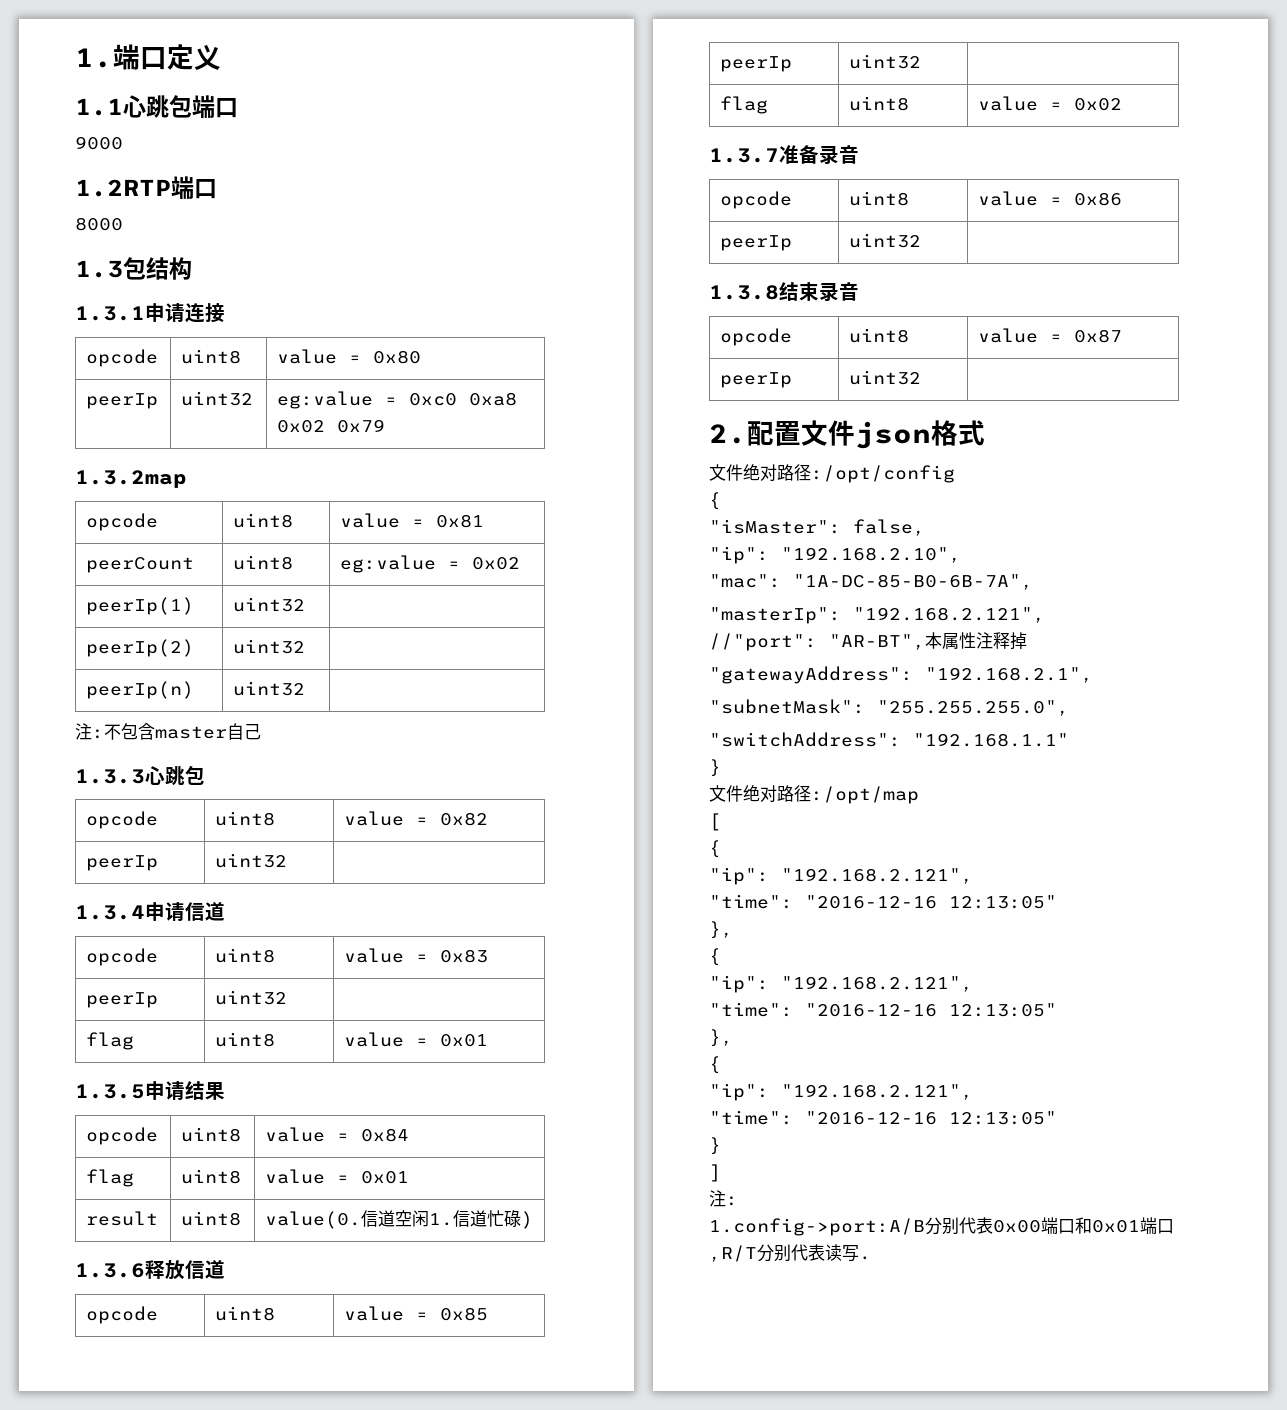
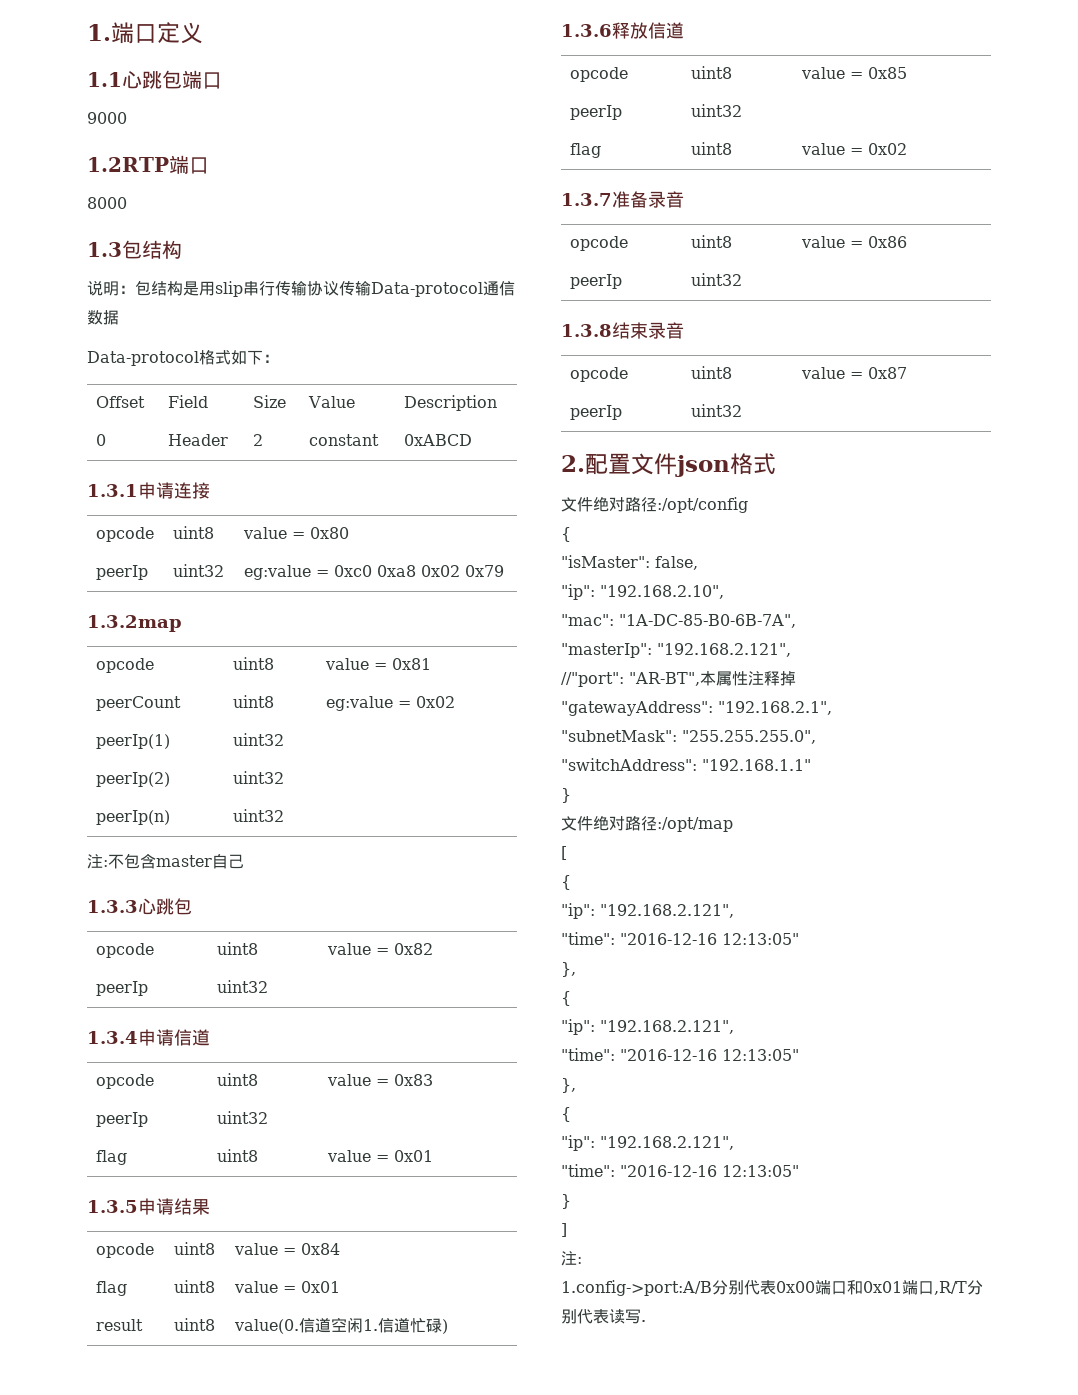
+ 说明：包结构是用slip串行传输协议传输Data-protocol通信数据
+ Data-protocol格式如下：
+ Offset | Field | Size | Value | Description
+ 0 | Header | 2 | constant | 0xABCD

